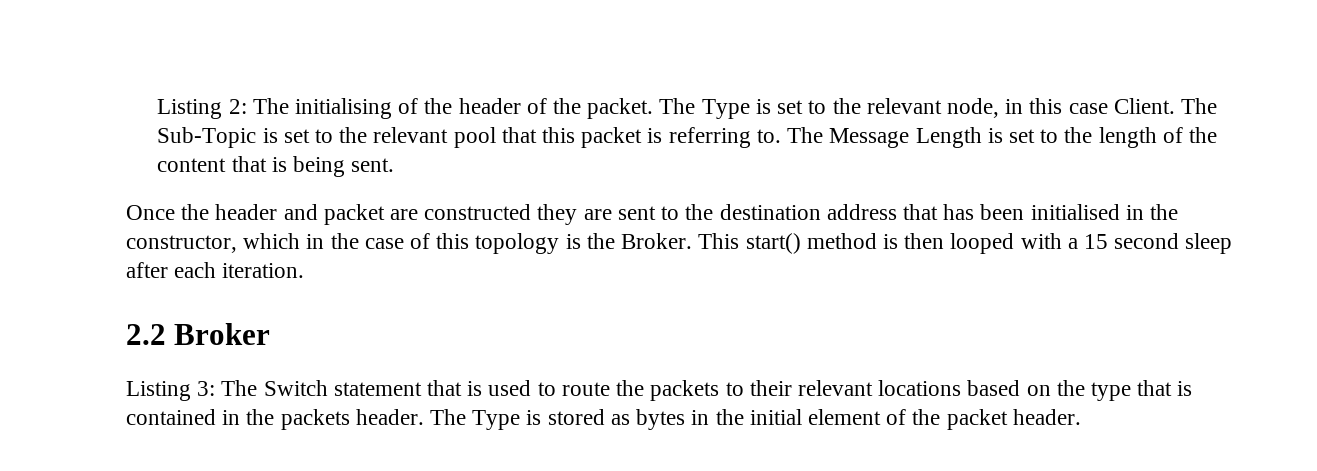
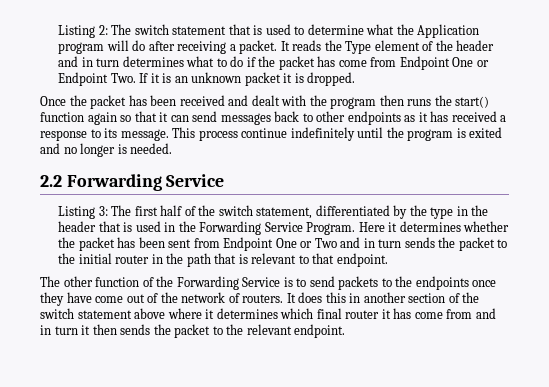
- Listing 2: The initialising of the header of the packet. The Type is set to the relevant node, in this case Client. The Sub-Topic is set to the relevant pool that this packet is referring to. The Message Length is set to the length of the content that is being sent.
- Once the header and packet are constructed they are sent to the destination address that has been initialised in the constructor, which in the case of this topology is the Broker. This start() method is then looped with a 15 second sleep after each iteration.
- 2.2 Broker
- Listing 3: The Switch statement that is used to route the packets to their relevant locations based on the type that is contained in the packets header. The Type is stored as bytes in the initial element of the packet header.
+ Listing 2: The switch statement that is used to determine what the Application program will do after receiving a packet. It reads the Type element of the header and in turn determines what to do if the packet has come from Endpoint One or Endpoint Two. If it is an unknown packet it is dropped.
+ Once the packet has been received and dealt with the program then runs the start() function again so that it can send messages back to other endpoints as it has received a response to its message. This process continue indefinitely until the program is exited and no longer is needed.
+ 2.2 Forwarding Service
+ Listing 3: The first half of the switch statement, differentiated by the type in the header that is used in the Forwarding Service Program. Here it determines whether the packet has been sent from Endpoint One or Two and in turn sends the packet to the initial router in the path that is relevant to that endpoint.
+ The other function of the Forwarding Service is to send packets to the endpoints once they have come out of the network of routers. It does this in another section of the switch statement above where it determines which final router it has come from and in turn it then sends the packet to the relevant endpoint.

